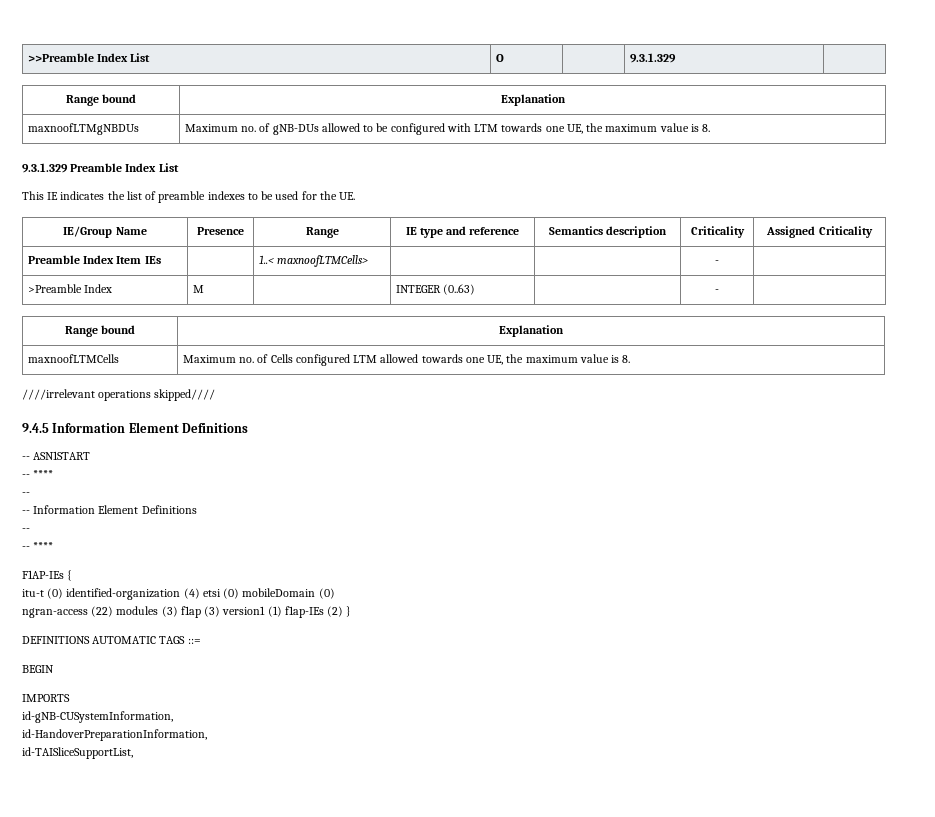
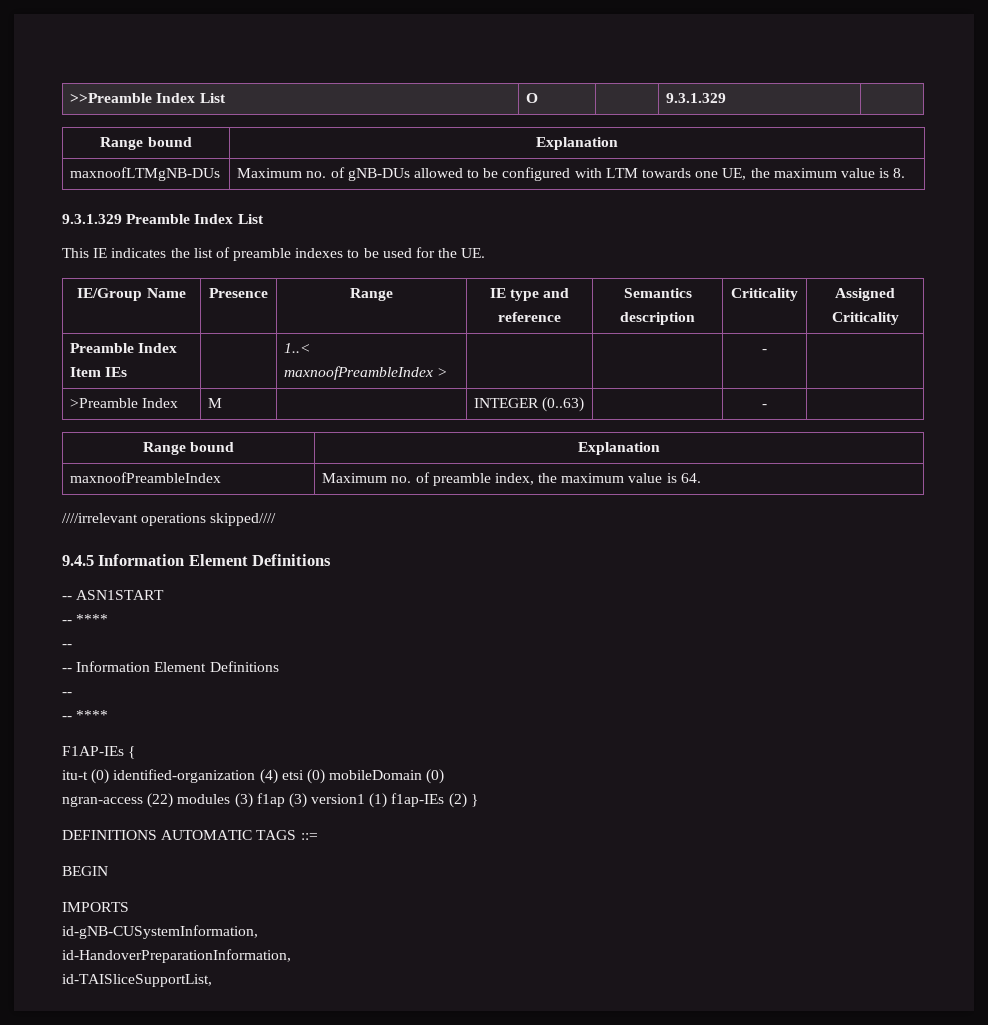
- maxnoofLTMgNBDUs | Maximum no. of gNB-DUs allowed to be configured with LTM towards one UE, the maximum value is 8.
+ maxnoofLTMgNB-DUs | Maximum no. of gNB-DUs allowed to be configured with LTM towards one UE, the maximum value is 8.
- Preamble Index Item IEs | | 1..< maxnoofLTMCells> | | | - |
+ Preamble Index Item IEs | | 1..< maxnoofPreambleIndex > | | | - |
- maxnoofLTMCells | Maximum no. of Cells configured LTM allowed towards one UE, the maximum value is 8.
+ maxnoofPreambleIndex | Maximum no. of preamble index, the maximum value is 64.

